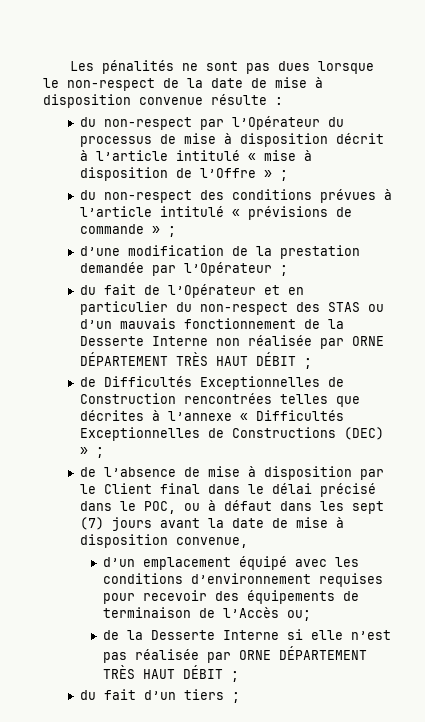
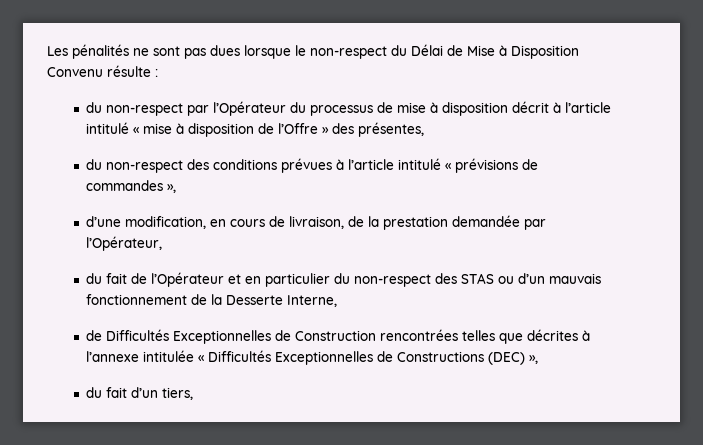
- Les pénalités ne sont pas dues lorsque le non-respect de la date de mise à disposition convenue résulte :
+ Les pénalités ne sont pas dues lorsque le non-respect du Délai de Mise à Disposition Convenu résulte :
- du non-respect par l’Opérateur du processus de mise à disposition décrit à l’article intitulé « mise à disposition de l’Offre » ;
+ du non-respect par l’Opérateur du processus de mise à disposition décrit à l’article intitulé « mise à disposition de l’Offre » des présentes,
- du non-respect des conditions prévues à l’article intitulé « prévisions de commande » ;
- d’une modification de la prestation demandée par l’Opérateur ;
+ du non-respect des conditions prévues à l’article intitulé « prévisions de commandes »,
+ d’une modification, en cours de livraison, de la prestation demandée par l’Opérateur,
- du fait de l’Opérateur et en particulier du non-respect des STAS ou d’un mauvais fonctionnement de la Desserte Interne non réalisée par ORNE DÉPARTEMENT TRÈS HAUT DÉBIT ;
+ du fait de l’Opérateur et en particulier du non-respect des STAS ou d’un mauvais fonctionnement de la Desserte Interne,
- de Difficultés Exceptionnelles de Construction rencontrées telles que décrites à l’annexe « Difficultés Exceptionnelles de Constructions (DEC) » ;
- de l’absence de mise à disposition par le Client final dans le délai précisé dans le POC, ou à défaut dans les sept (7) jours avant la date de mise à disposition convenue,
- d’un emplacement équipé avec les conditions d’environnement requises pour recevoir des équipements de terminaison de l’Accès ou;
- de la Desserte Interne si elle n’est pas réalisée par ORNE DÉPARTEMENT TRÈS HAUT DÉBIT ;
+ de Difficultés Exceptionnelles de Construction rencontrées telles que décrites à l’annexe intitulée « Difficultés Exceptionnelles de Constructions (DEC) »,
- du fait d’un tiers ;
+ du fait d’un tiers,

